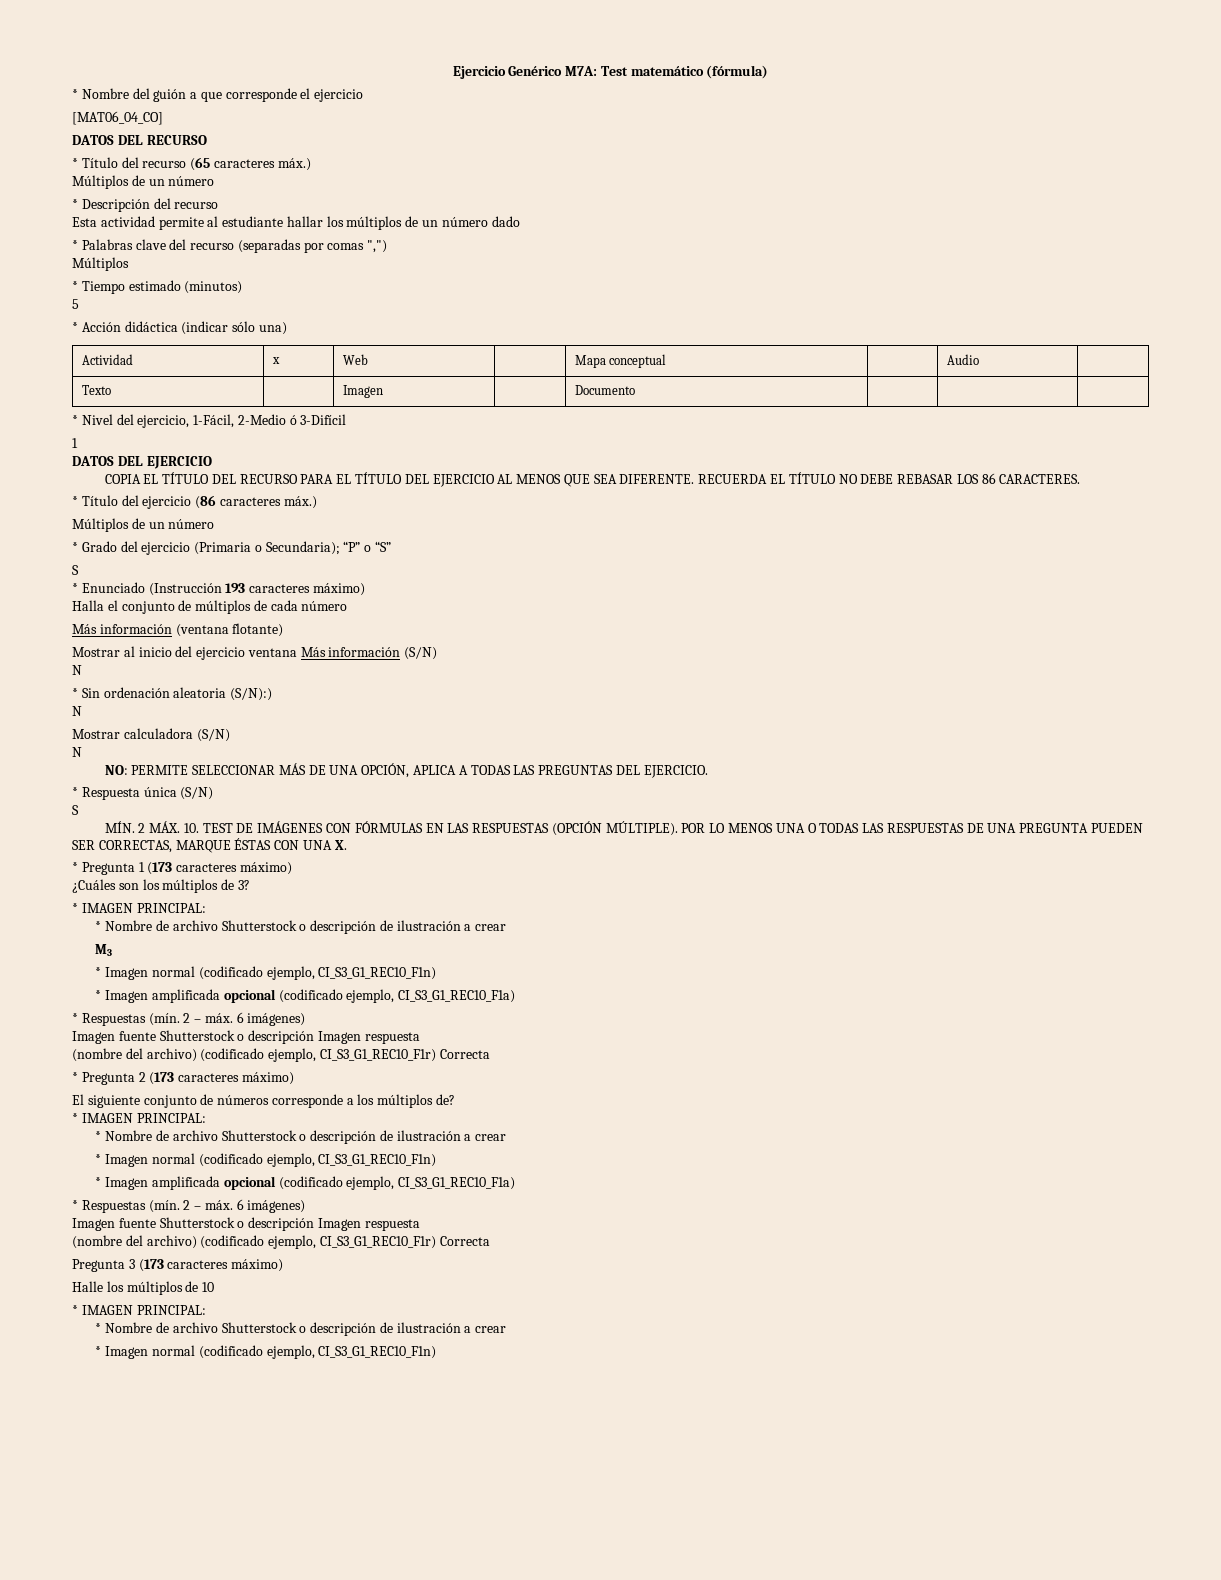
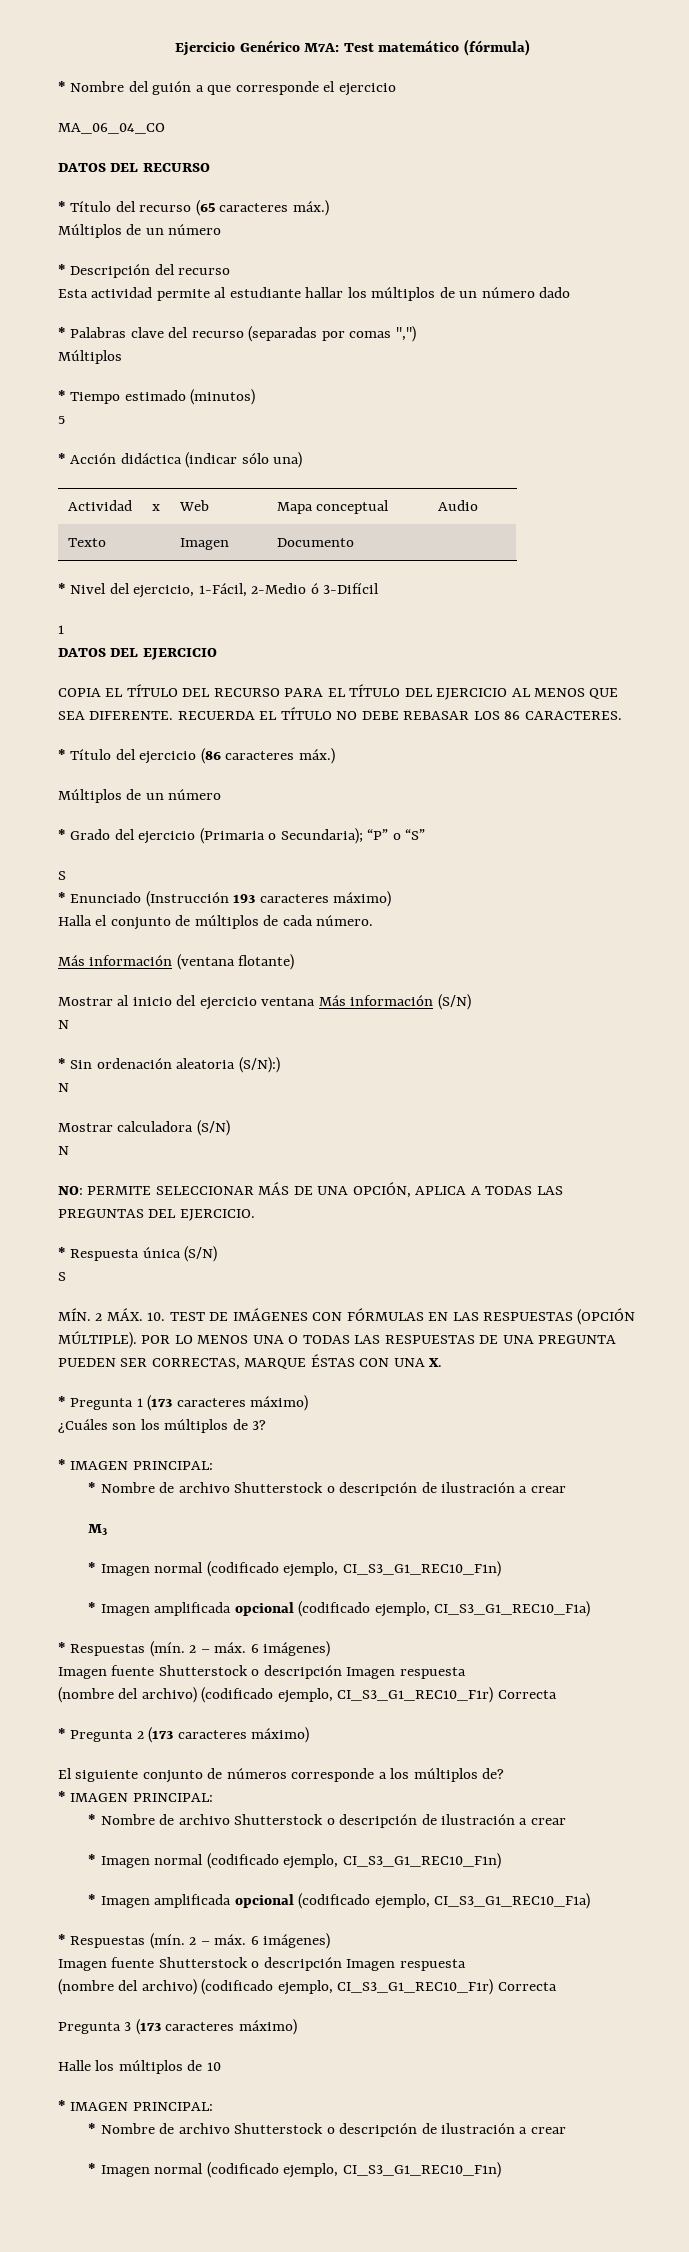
- [MAT06_04_CO]
+ MA_06_04_CO
- Halla el conjunto de múltiplos de cada número
+ Halla el conjunto de múltiplos de cada número.

